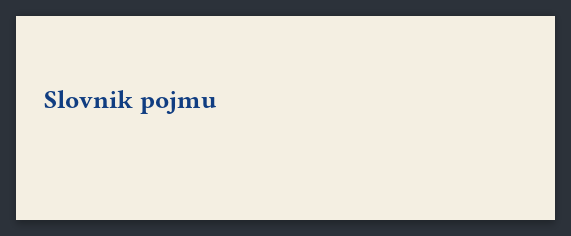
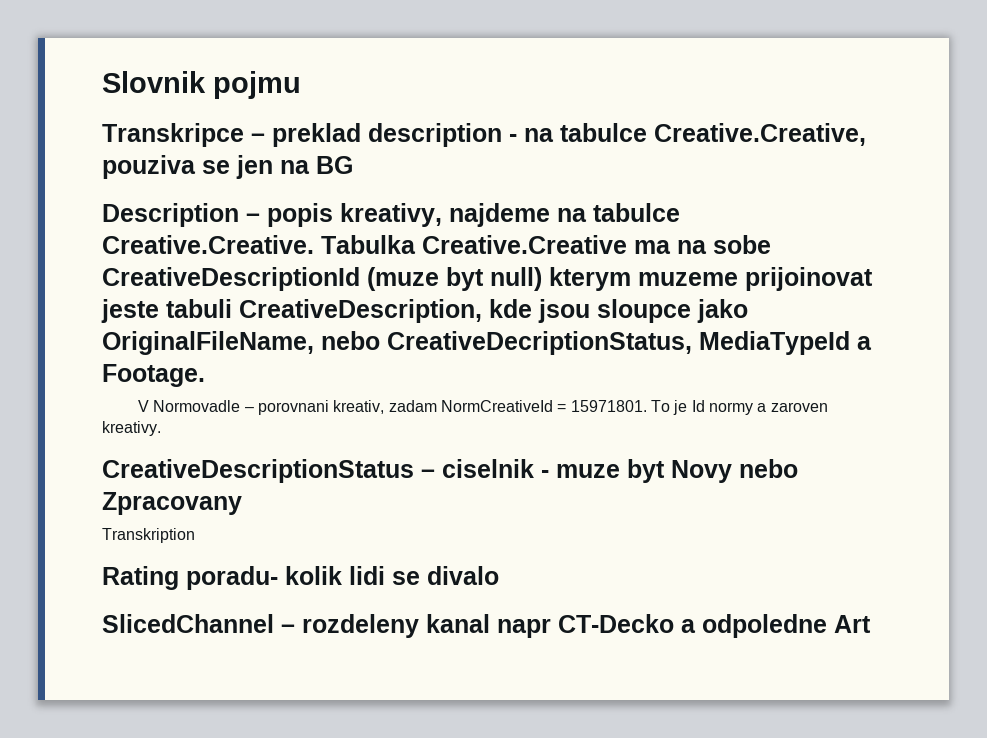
+ Transkripce – preklad description - na tabulce Creative.Creative, pouziva se jen na BG
+ Description – popis kreativy, najdeme na tabulce Creative.Creative. Tabulka Creative.Creative ma na sobe CreativeDescriptionId (muze byt null) kterym muzeme prijoinovat jeste tabuli CreativeDescription, kde jsou sloupce jako OriginalFileName, nebo CreativeDecriptionStatus, MediaTypeId a Footage.
+ V Normovadle – porovnani kreativ, zadam NormCreativeId = 15971801. To je Id normy a zaroven kreativy.
+ CreativeDescriptionStatus – ciselnik - muze byt Novy nebo Zpracovany
+ Transkription
+ Rating poradu- kolik lidi se divalo
+ SlicedChannel – rozdeleny kanal napr CT-Decko a odpoledne Art

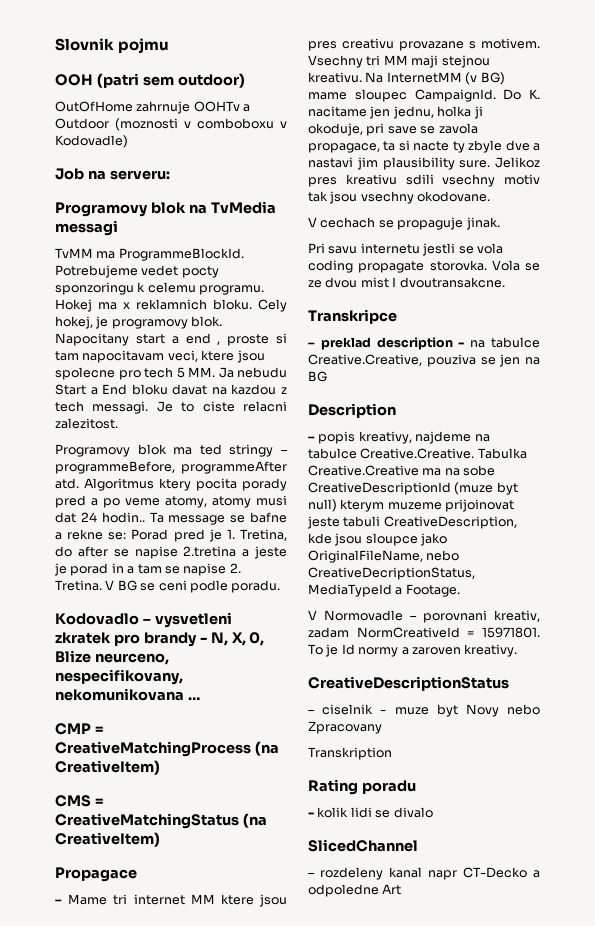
+ OOH (patri sem outdoor)
+ OutOfHome zahrnuje OOHTv a Outdoor (moznosti v comboboxu v Kodovadle)
+ Job na serveru:
+ Programovy blok na TvMedia messagi
+ TvMM ma ProgrammeBlockId. Potrebujeme vedet pocty sponzoringu k celemu programu. Hokej ma x reklamnich bloku. Cely hokej, je programovy blok. Napocitany start a end , proste si tam napocitavam veci, ktere jsou spolecne pro tech 5 MM. Ja nebudu Start a End bloku davat na kazdou z tech messagi. Je to ciste relacni zalezitost.
+ Programovy blok ma ted stringy – programmeBefore, programmeAfter atd. Algoritmus ktery pocita porady pred a po veme atomy, atomy musi dat 24 hodin.. Ta message se bafne a rekne se: Porad pred je 1. Tretina, do after se napise 2.tretina a jeste je porad in a tam se napise 2. Tretina. V BG se ceni podle poradu.
+ Kodovadlo – vysvetleni zkratek pro brandy - N, X, 0, Blize neurceno, nespecifikovany, nekomunikovana …
+ CMP = CreativeMatchingProcess (na CreativeItem)
+ CMS = CreativeMatchingStatus (na CreativeItem)
+ Propagace
+ – Mame tri internet MM ktere jsou pres creativu provazane s motivem. Vsechny tri MM maji stejnou kreativu. Na InternetMM (v BG) mame sloupec CampaignId. Do K. nacitame jen jednu, holka ji okoduje, pri save se zavola propagace, ta si nacte ty zbyle dve a nastavi jim plausibility sure. Jelikoz pres kreativu sdili vsechny motiv tak jsou vsechny okodovane.
+ V cechach se propaguje jinak.
+ Pri savu internetu jestli se vola coding propagate storovka. Vola se ze dvou mist I dvoutransakcne.
- Transkripce – preklad description - na tabulce Creative.Creative, pouziva se jen na BG
+ Transkripce
+ – preklad description - na tabulce Creative.Creative, pouziva se jen na BG
- Description – popis kreativy, najdeme na tabulce Creative.Creative. Tabulka Creative.Creative ma na sobe CreativeDescriptionId (muze byt null) kterym muzeme prijoinovat jeste tabuli CreativeDescription, kde jsou sloupce jako OriginalFileName, nebo CreativeDecriptionStatus, MediaTypeId a Footage.
+ Description
+ – popis kreativy, najdeme na tabulce Creative.Creative. Tabulka Creative.Creative ma na sobe CreativeDescriptionId (muze byt null) kterym muzeme prijoinovat jeste tabuli CreativeDescription, kde jsou sloupce jako OriginalFileName, nebo CreativeDecriptionStatus, MediaTypeId a Footage.
- CreativeDescriptionStatus – ciselnik - muze byt Novy nebo Zpracovany
+ CreativeDescriptionStatus
+ – ciselnik - muze byt Novy nebo Zpracovany
- Rating poradu- kolik lidi se divalo
+ Rating poradu
+ - kolik lidi se divalo
- SlicedChannel – rozdeleny kanal napr CT-Decko a odpoledne Art
+ SlicedChannel
+ – rozdeleny kanal napr CT-Decko a odpoledne Art

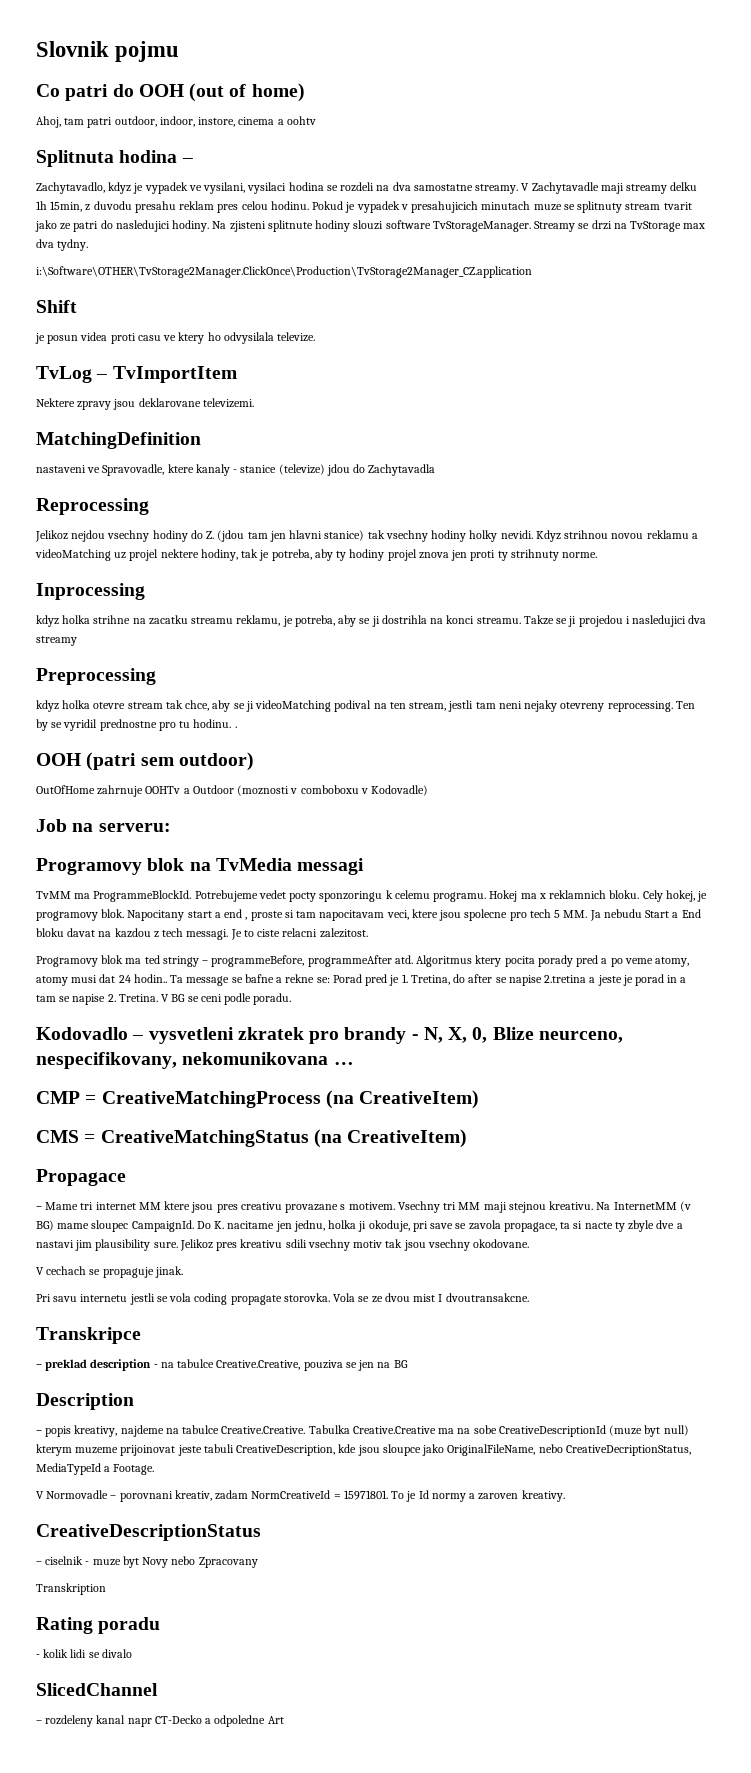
+ Co patri do OOH (out of home)
+ Ahoj, tam patri outdoor, indoor, instore, cinema a oohtv
+ Splitnuta hodina –
+ Zachytavadlo, kdyz je vypadek ve vysilani, vysilaci hodina se rozdeli na dva samostatne streamy. V Zachytavadle maji streamy delku 1h 15min, z duvodu presahu reklam pres celou hodinu. Pokud je vypadek v presahujicich minutach muze se splitnuty stream tvarit jako ze patri do nasledujici hodiny. Na zjisteni splitnute hodiny slouzi software TvStorageManager. Streamy se drzi na TvStorage max dva tydny.
+ i:\Software\OTHER\TvStorage2Manager.ClickOnce\Production\TvStorage2Manager_CZ.application
+ Shift
+ je posun videa proti casu ve ktery ho odvysilala televize.
+ TvLog – TvImportItem
+ Nektere zpravy jsou deklarovane televizemi.
+ MatchingDefinition
+ nastaveni ve Spravovadle, ktere kanaly - stanice (televize) jdou do Zachytavadla
+ Reprocessing
+ Jelikoz nejdou vsechny hodiny do Z. (jdou tam jen hlavni stanice) tak vsechny hodiny holky nevidi. Kdyz strihnou novou reklamu a videoMatching uz projel nektere hodiny, tak je potreba, aby ty hodiny projel znova jen proti ty strihnuty norme.
+ Inprocessing
+ kdyz holka strihne na zacatku streamu reklamu, je potreba, aby se ji dostrihla na konci streamu. Takze se ji projedou i nasledujici dva streamy
+ Preprocessing
+ kdyz holka otevre stream tak chce, aby se ji videoMatching podival na ten stream, jestli tam neni nejaky otevreny reprocessing. Ten by se vyridil prednostne pro tu hodinu. .

